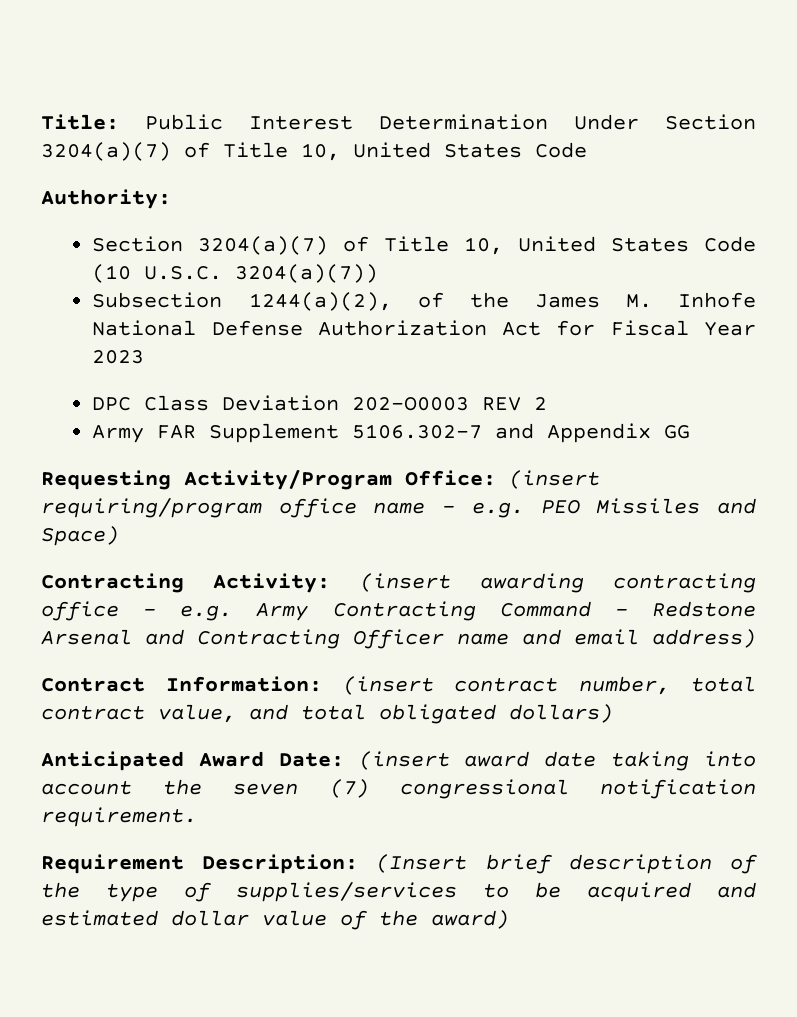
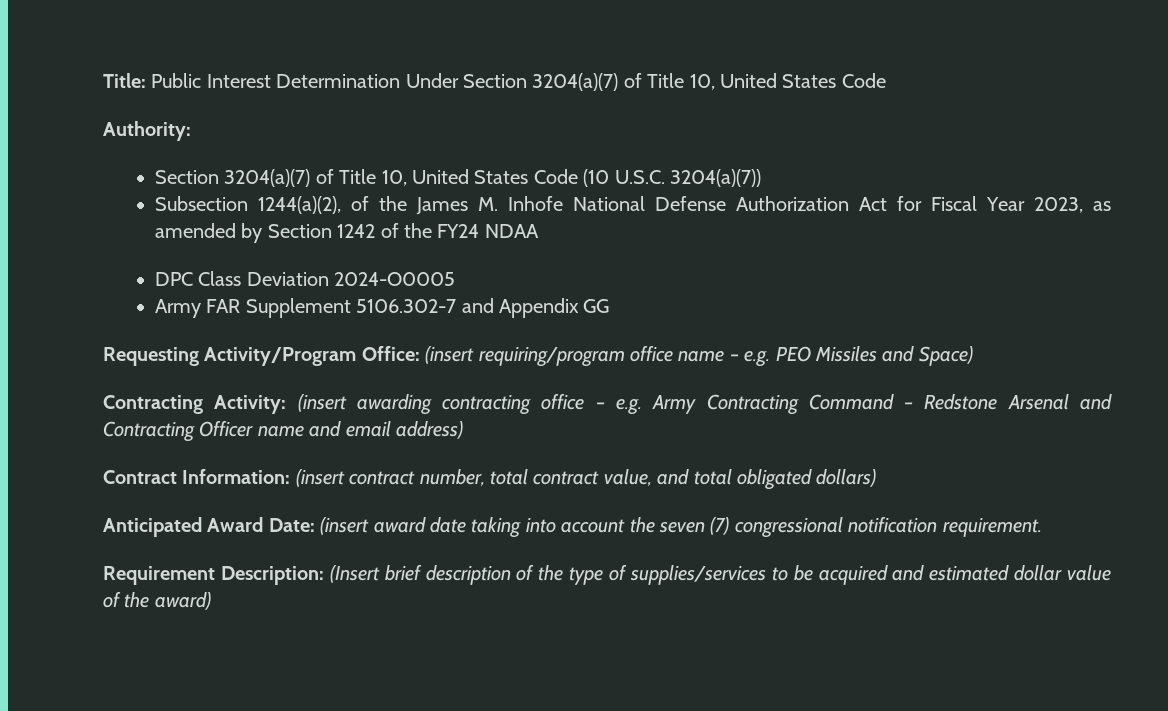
- Subsection 1244(a)(2), of the James M. Inhofe National Defense Authorization Act for Fiscal Year 2023
+ Subsection 1244(a)(2), of the James M. Inhofe National Defense Authorization Act for Fiscal Year 2023, as amended by Section 1242 of the FY24 NDAA
- DPC Class Deviation 202-O0003 REV 2
+ DPC Class Deviation 2024-O0005

